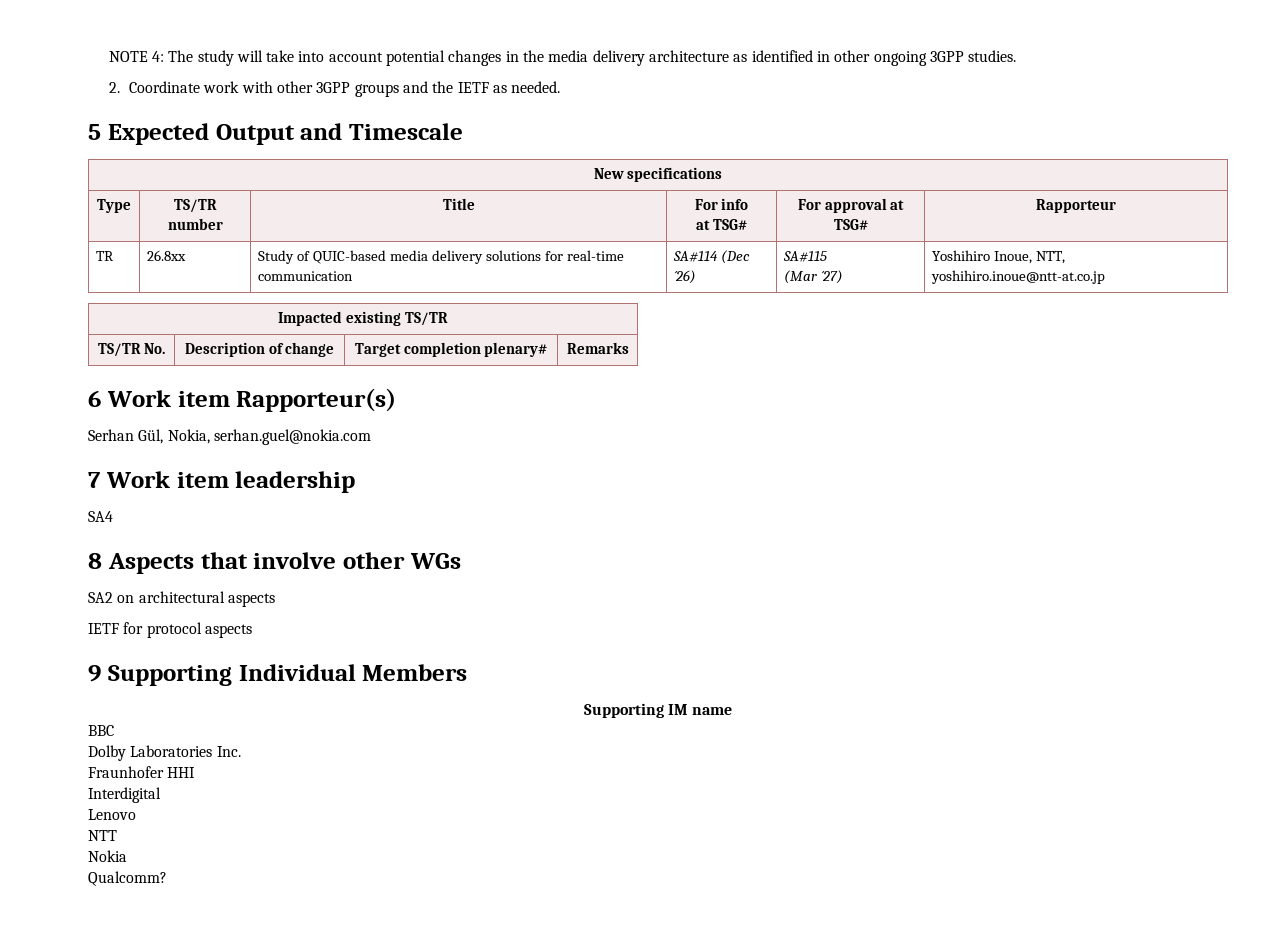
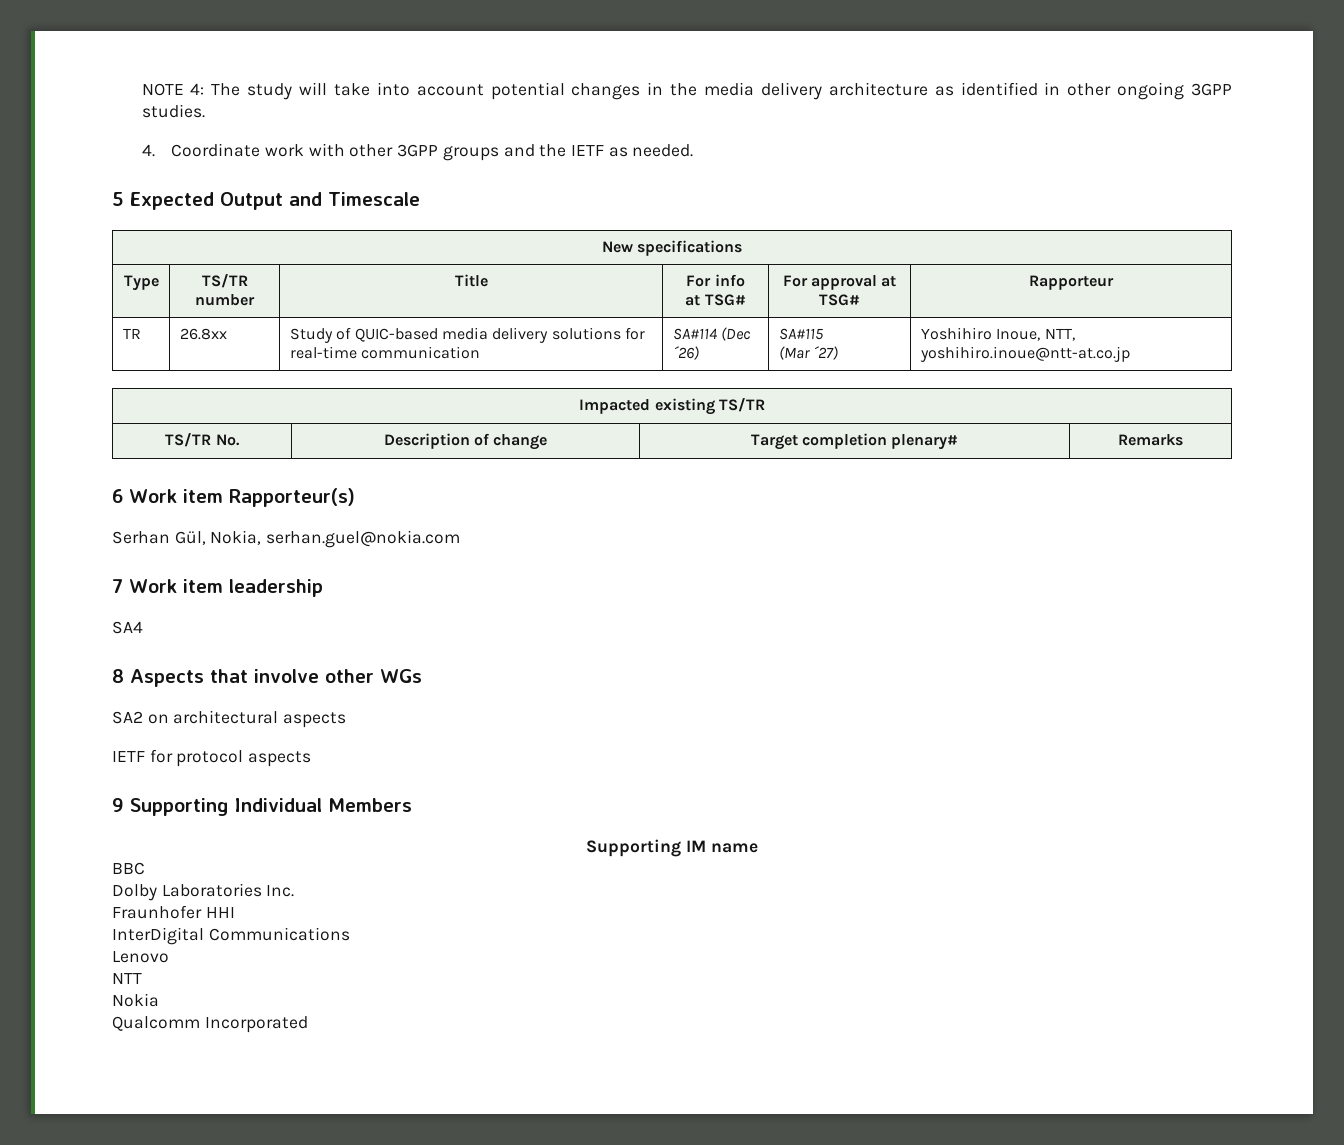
- 2. Coordinate work with other 3GPP groups and the IETF as needed.
+ 4. Coordinate work with other 3GPP groups and the IETF as needed.
- Interdigital
+ InterDigital Communications
- Qualcomm?
+ Qualcomm Incorporated

